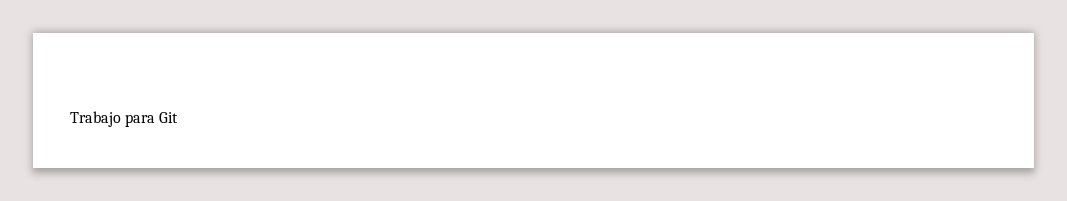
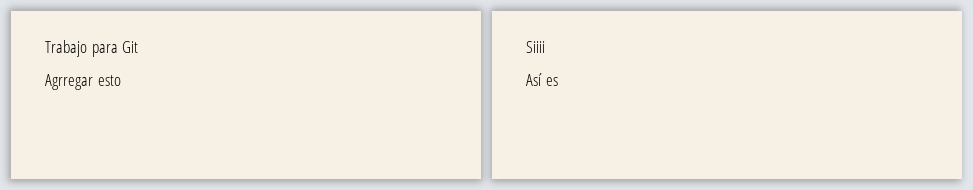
+ Agrregar esto
+ Siiii
+ Así es

